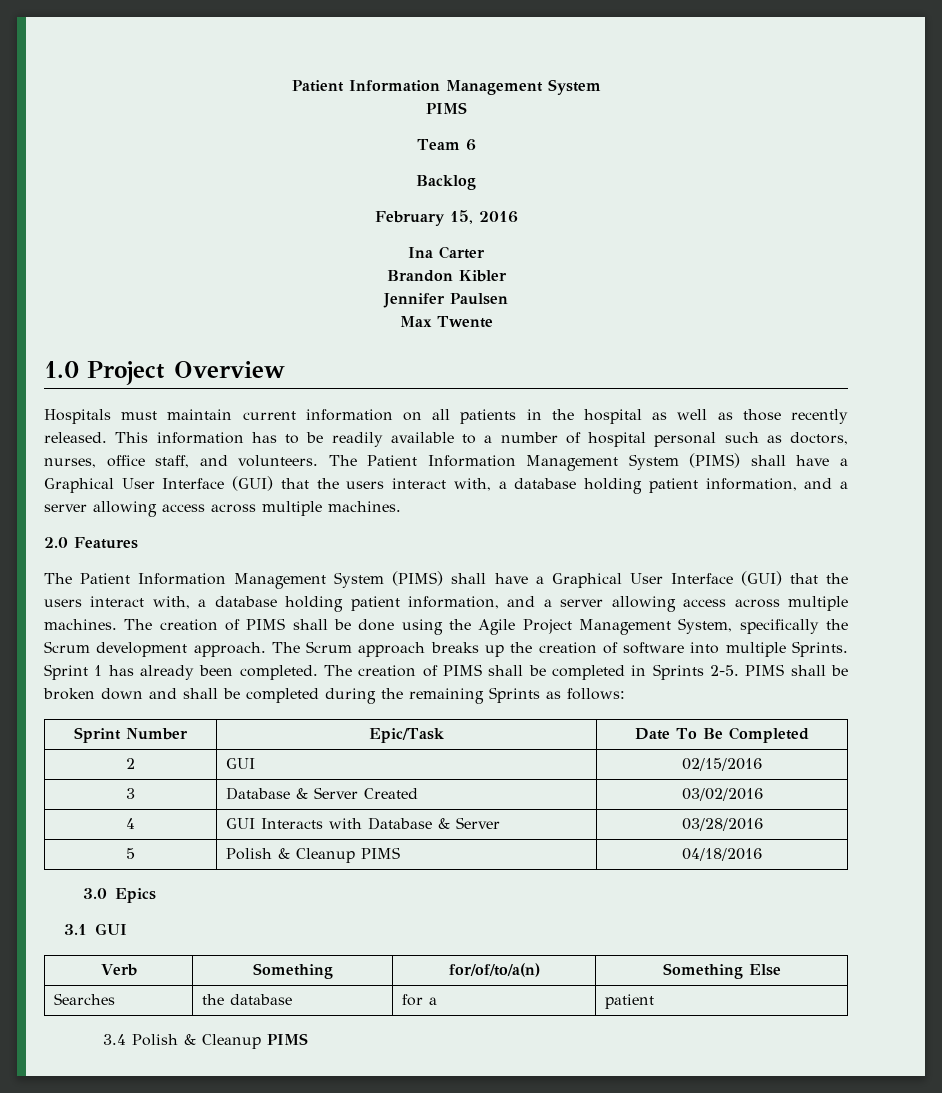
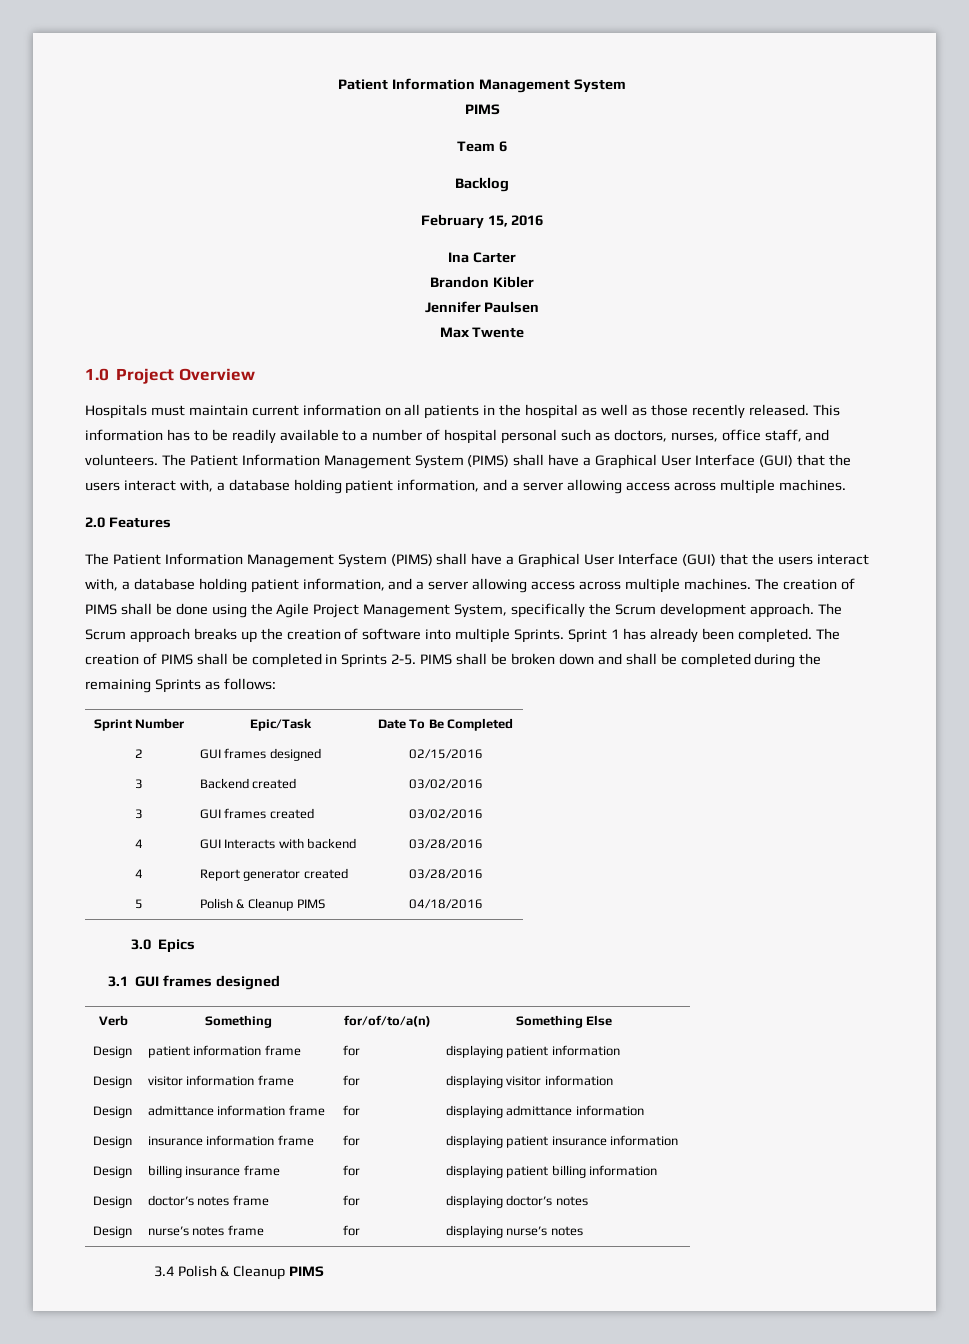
- 2 | GUI | 02/15/2016
+ 2 | GUI frames designed | 02/15/2016
- 3 | Database & Server Created | 03/02/2016
+ 3 | Backend created | 03/02/2016
+ 3 | GUI frames created | 03/02/2016
- 4 | GUI Interacts with Database & Server | 03/28/2016
+ 4 | GUI Interacts with backend | 03/28/2016
+ 4 | Report generator created | 03/28/2016
- 3.1 GUI
+ 3.1 GUI frames designed
- Searches | the database | for a | patient
+ Design | patient information frame | for | displaying patient information
+ Design | visitor information frame | for | displaying visitor information
+ Design | admittance information frame | for | displaying admittance information
+ Design | insurance information frame | for | displaying patient insurance information
+ Design | billing insurance frame | for | displaying patient billing information
+ Design | doctor’s notes frame | for | displaying doctor’s notes
+ Design | nurse’s notes frame | for | displaying nurse’s notes

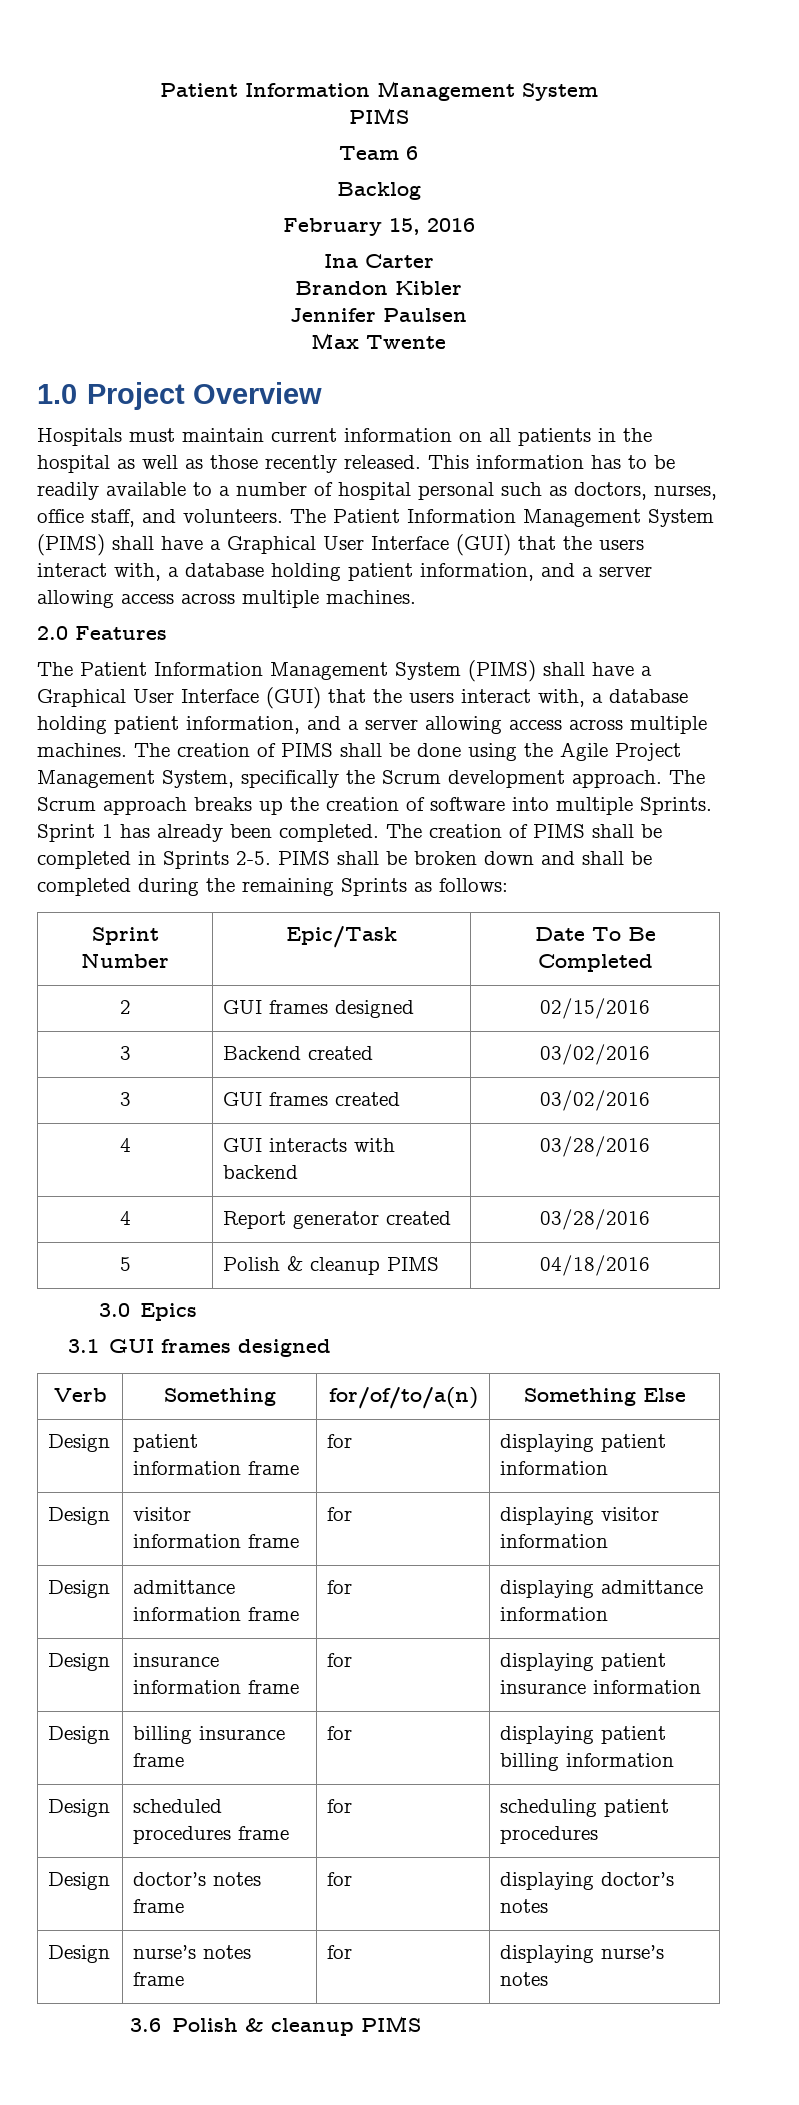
- 4 | GUI Interacts with backend | 03/28/2016
+ 4 | GUI interacts with backend | 03/28/2016
- 5 | Polish & Cleanup PIMS | 04/18/2016
+ 5 | Polish & cleanup PIMS | 04/18/2016
+ Design | scheduled procedures frame | for | scheduling patient procedures
- 3.4 Polish & Cleanup PIMS
+ 3.6 Polish & cleanup PIMS

